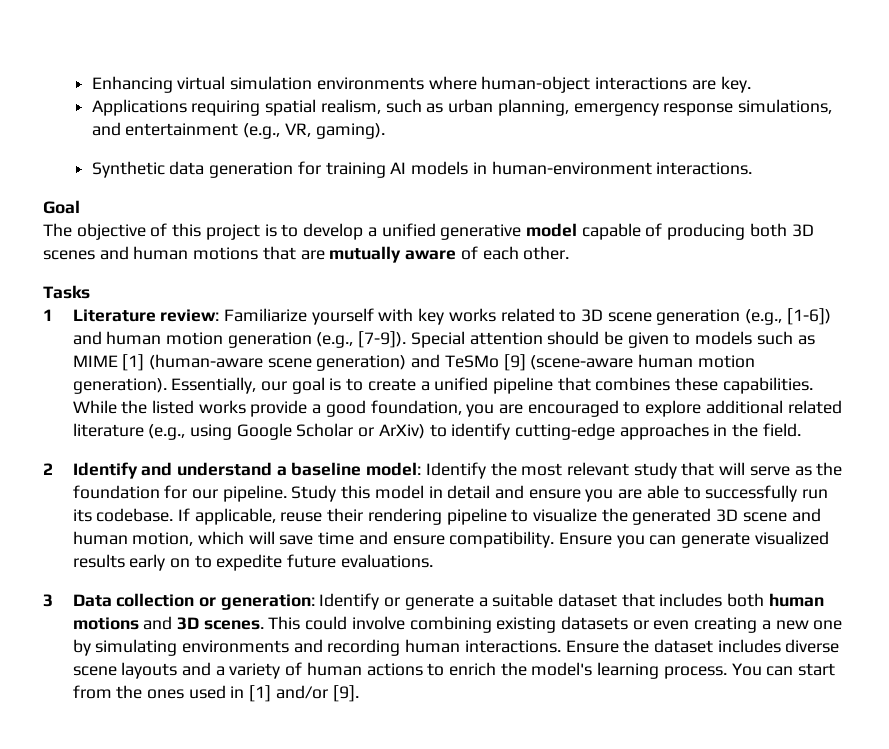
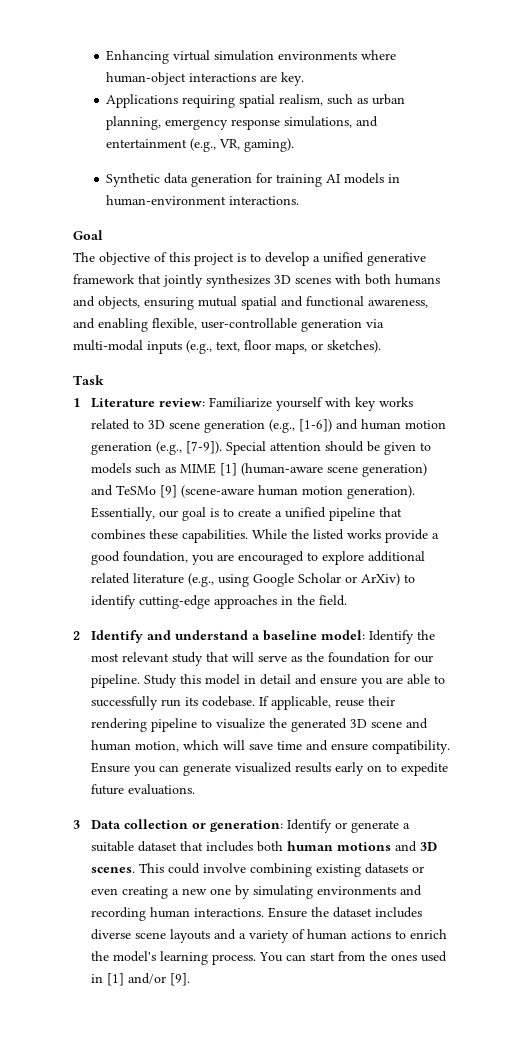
- The objective of this project is to develop a unified generative model capable of producing both 3D scenes and human motions that are mutually aware of each other.
- Tasks
+ The objective of this project is to develop a unified generative framework that jointly synthesizes 3D scenes with both humans and objects, ensuring mutual spatial and functional awareness, and enabling flexible, user-controllable generation via multi-modal inputs (e.g., text, floor maps, or sketches).
+ Task

